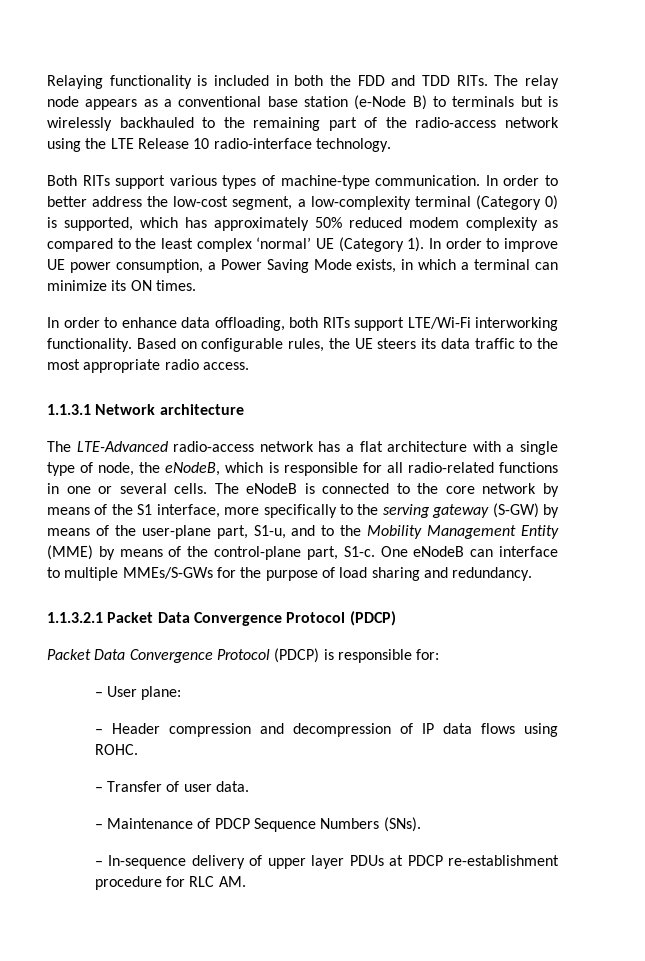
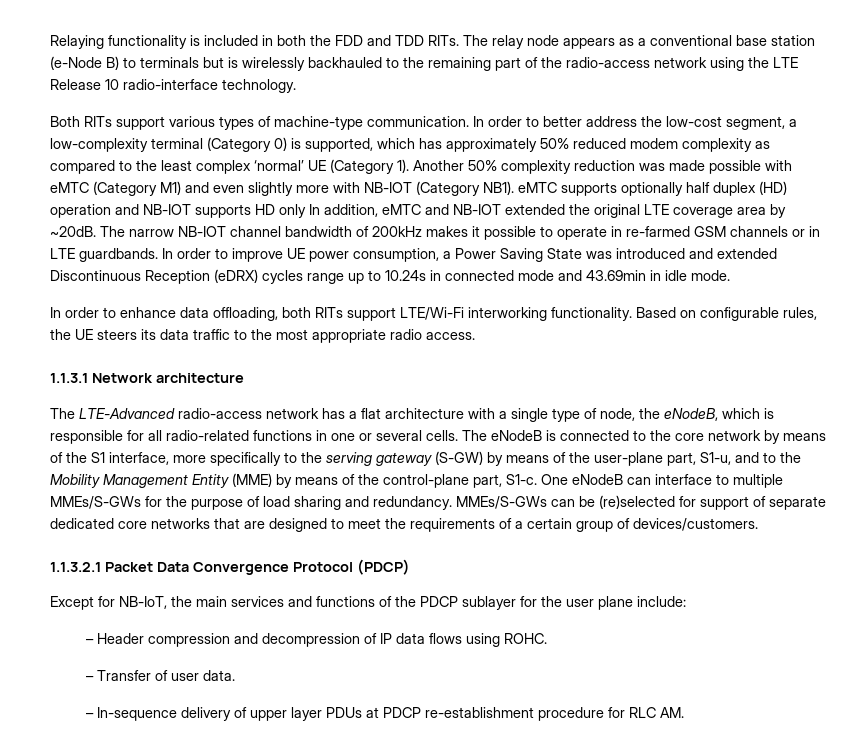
+ Another 50% complexity reduction was made possible with eMTC (Category M1) and even slightly more with NB-IOT (Category NB1). eMTC supports optionally half duplex (HD) operation and NB-IOT supports HD only In addition, eMTC and NB-IOT extended the original LTE coverage area by ~20dB. The narrow NB-IOT channel bandwidth of 200kHz makes it possible to operate in re-farmed GSM channels or in LTE guardbands.
- In order to improve UE power consumption, a Power Saving Mode exists, in which a terminal can minimize its ON times.
+ In order to improve UE power consumption, a Power Saving State was introduced and extended Discontinuous Reception (eDRX) cycles range up to 10.24s in connected mode and 43.69min in idle mode.
+ MMEs/S-GWs can be (re)selected for support of separate dedicated core networks that are designed to meet the requirements of a certain group of devices/customers.
- Packet Data Convergence Protocol (PDCP) is responsible for:
- – User plane:
+ Except for NB-IoT, the main services and functions of the PDCP sublayer for the user plane include:
- – Maintenance of PDCP Sequence Numbers (SNs).

